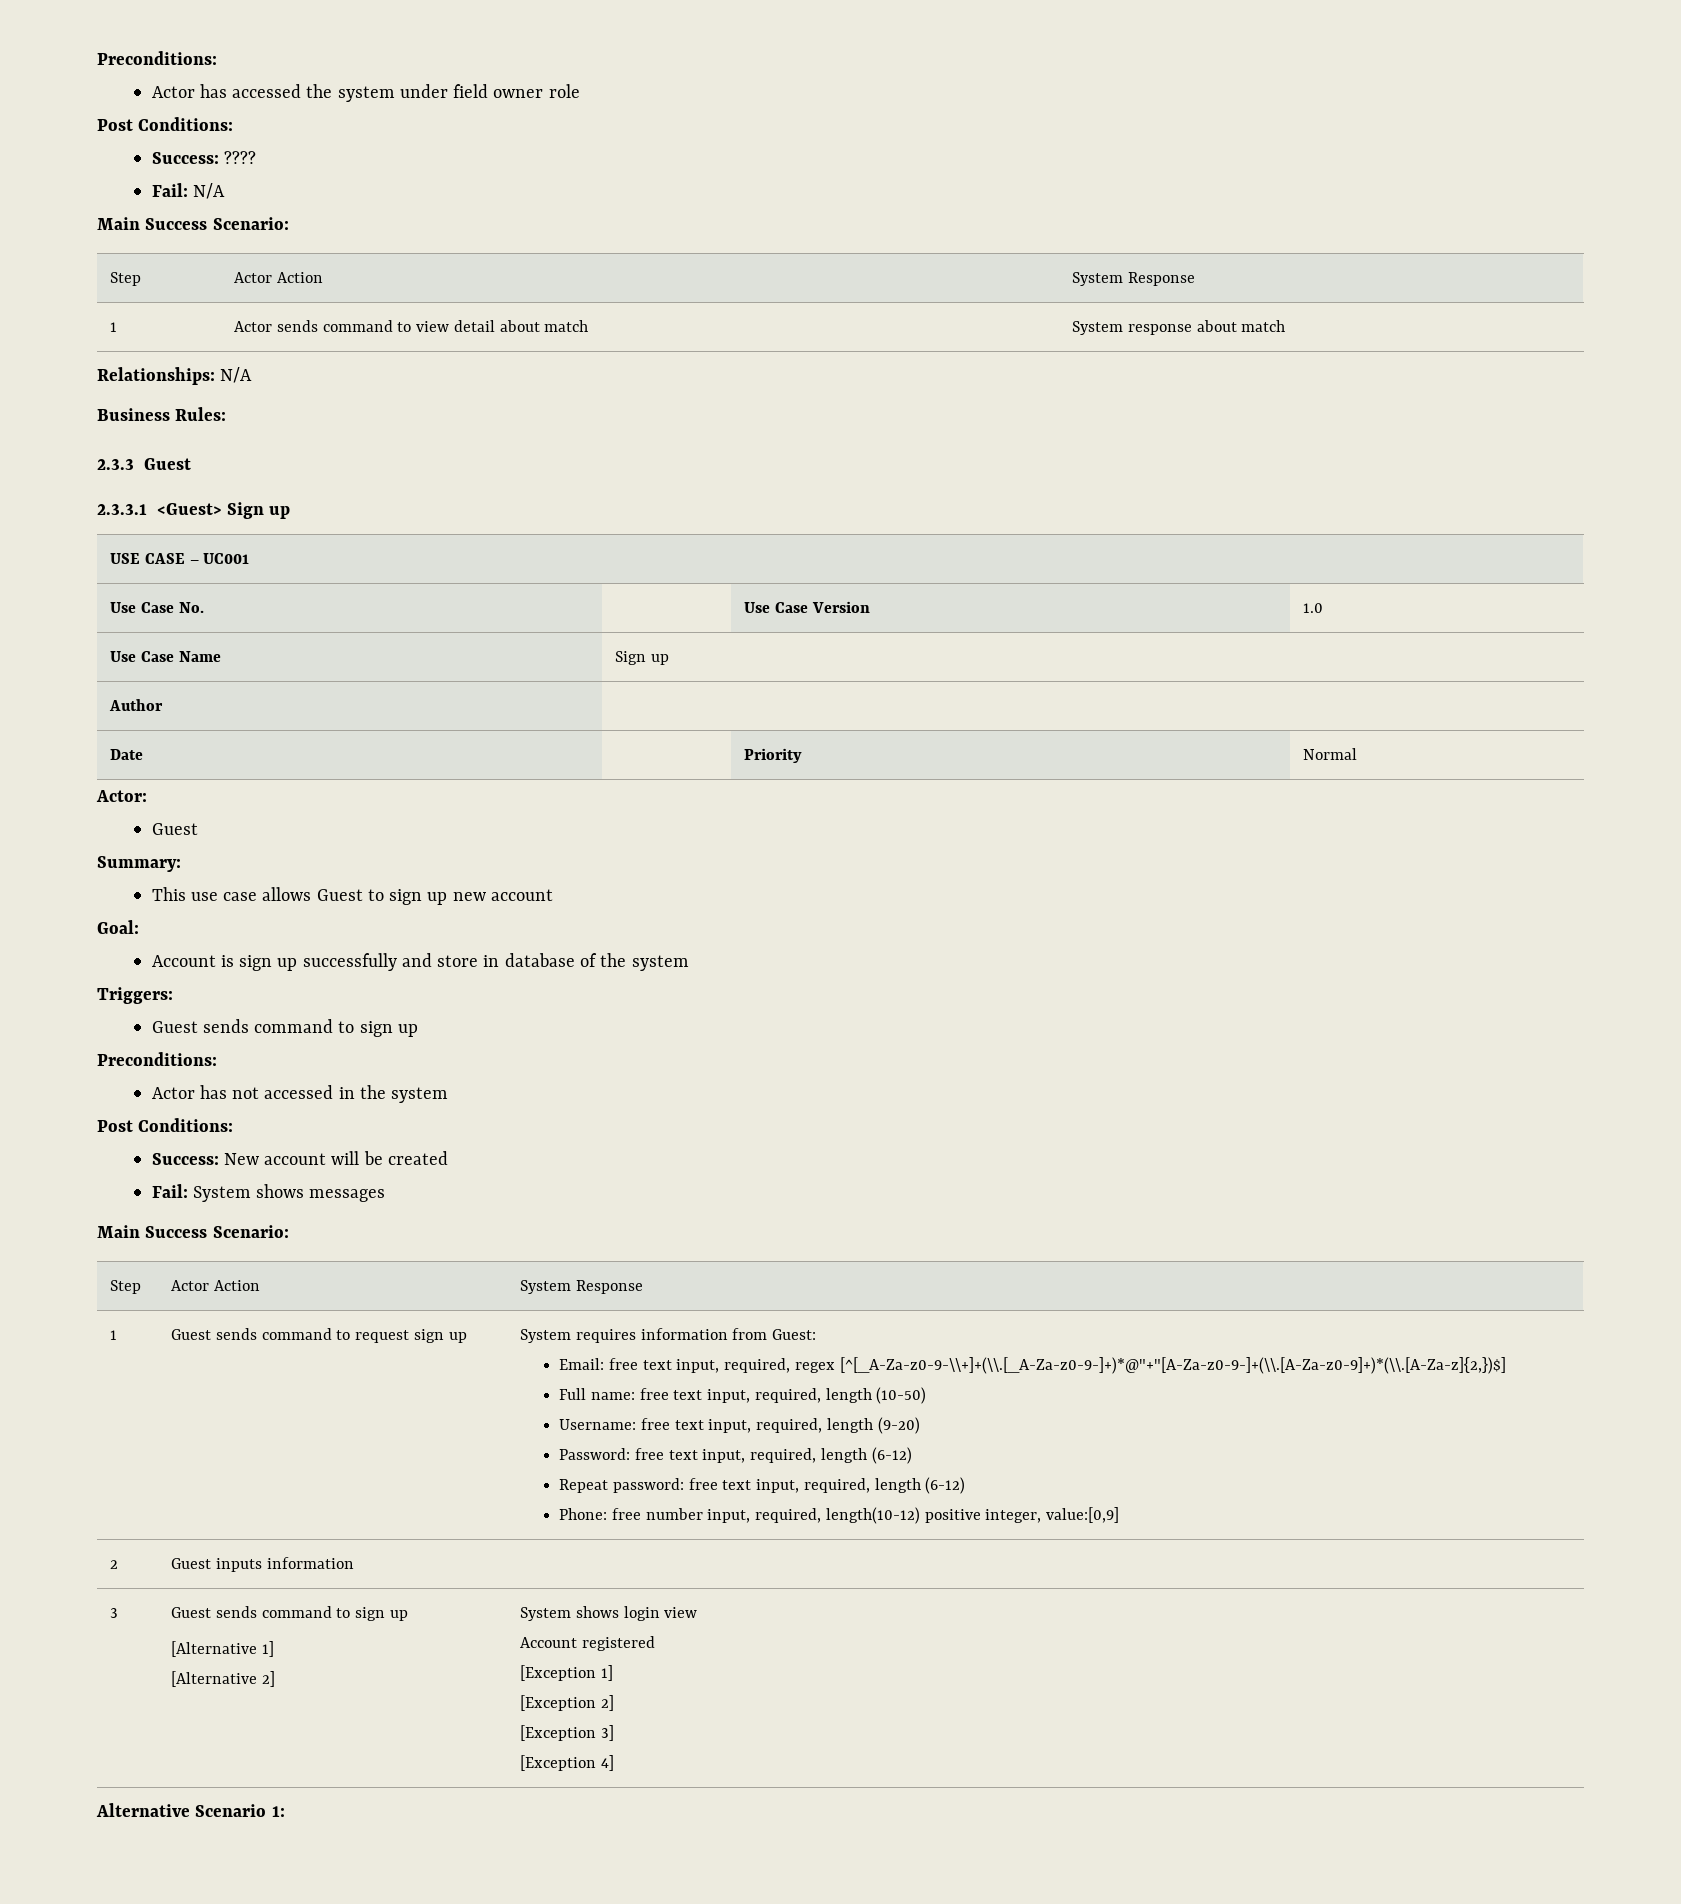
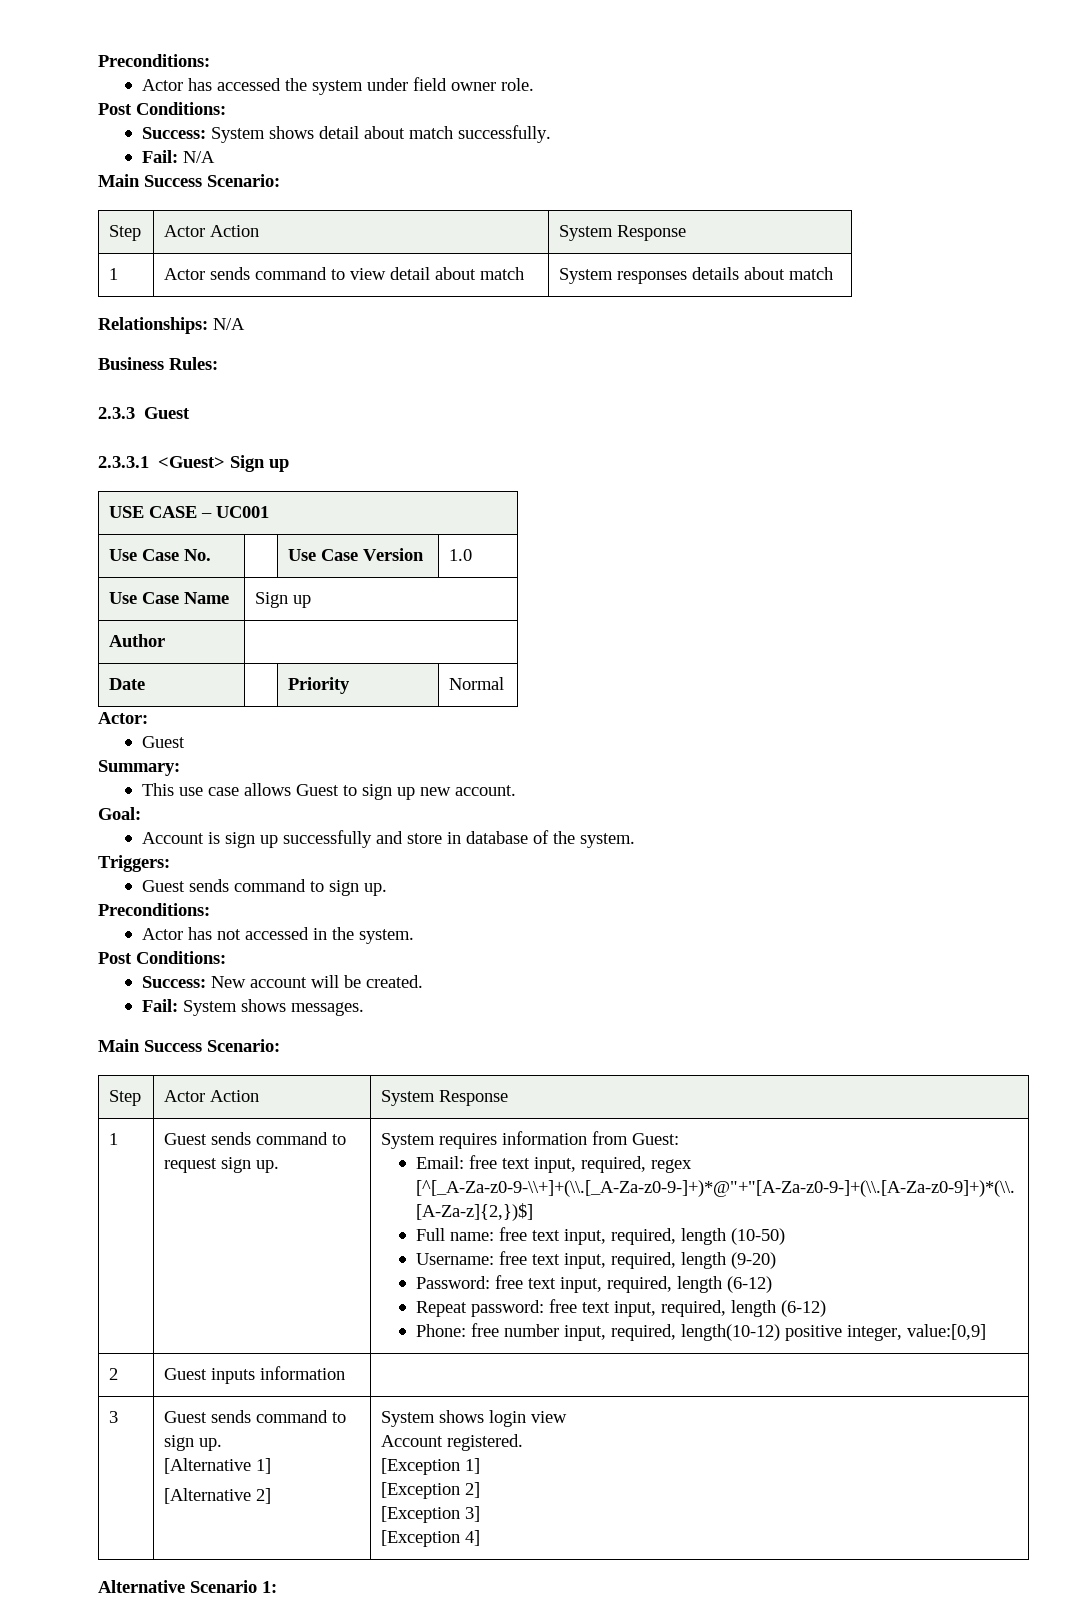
- Actor has accessed the system under field owner role
+ Actor has accessed the system under field owner role.
  Post Conditions:
- Success: ????
+ Success: System shows detail about match successfully.
- 1 | Actor sends command to view detail about match | System response about match
+ 1 | Actor sends command to view detail about match | System responses details about match
- This use case allows Guest to sign up new account
+ This use case allows Guest to sign up new account.
- Account is sign up successfully and store in database of the system
+ Account is sign up successfully and store in database of the system.
  Triggers:
- Guest sends command to sign up
+ Guest sends command to sign up.
- Actor has not accessed in the system
+ Actor has not accessed in the system.
- Success: New account will be created
+ Success: New account will be created.
- Fail: System shows messages
+ Fail: System shows messages.
- Guest sends command to request sign up
+ Guest sends command to request sign up.
- 3 | Guest sends command to sign up
+ 3 | Guest sends command to sign up.
  [Alternative 1]
  [Alternative 2] | System shows login view
- Account registered
+ Account registered.

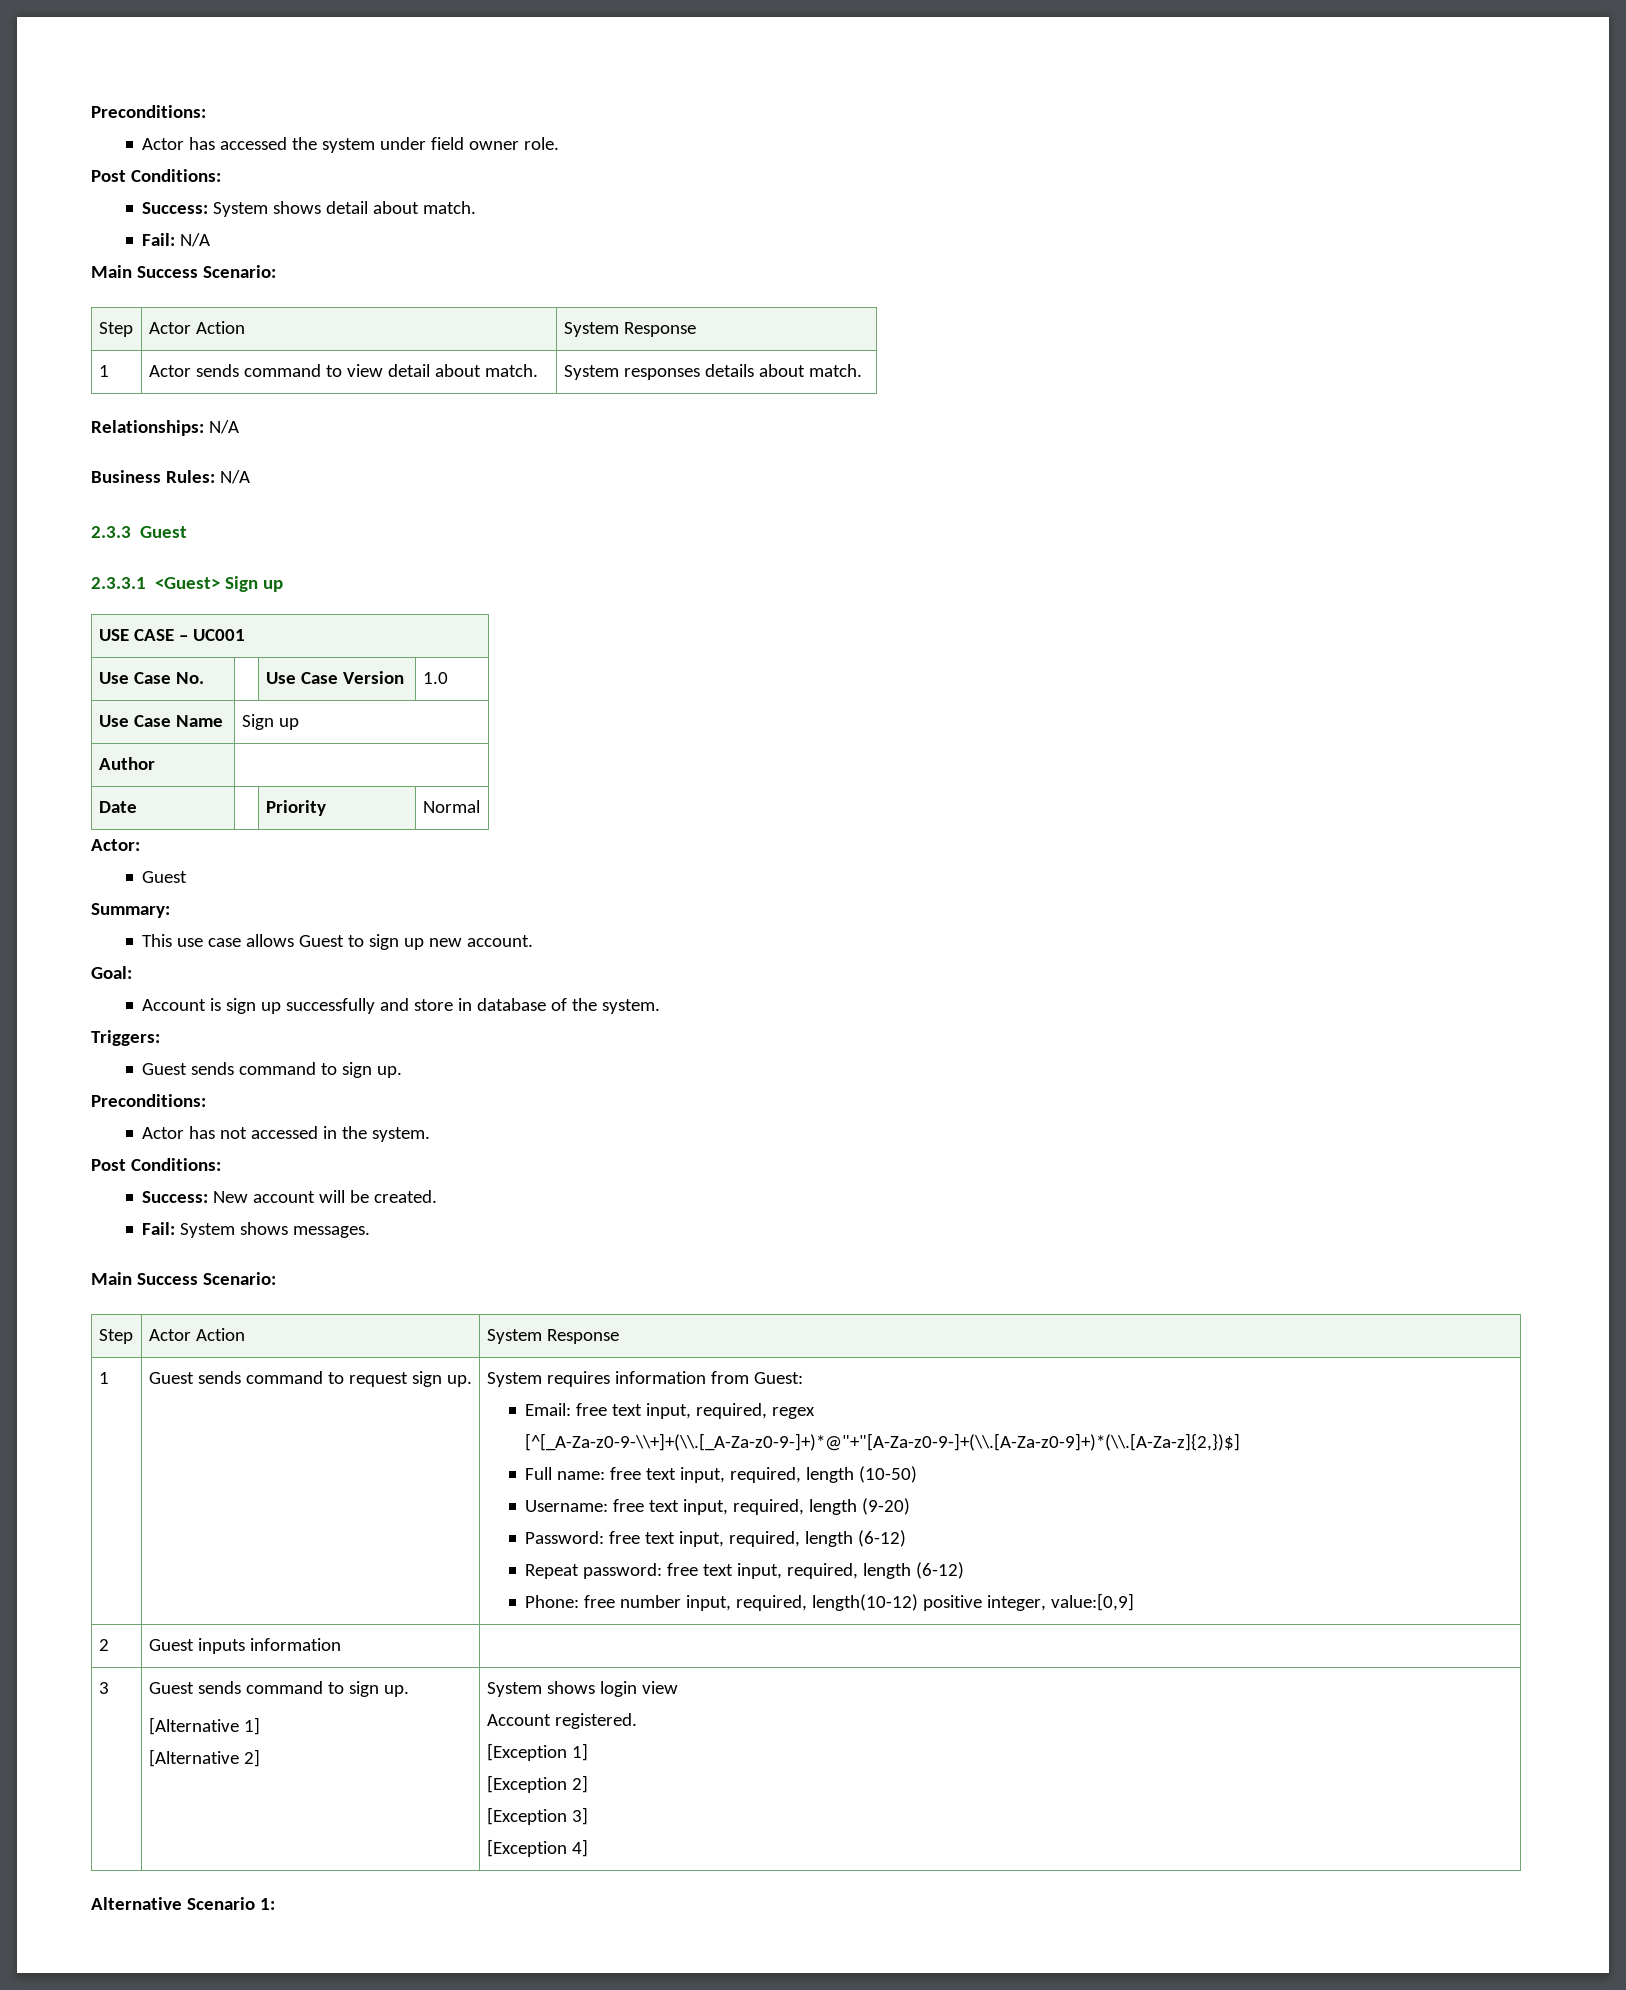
- Success: System shows detail about match successfully.
+ Success: System shows detail about match.
- 1 | Actor sends command to view detail about match | System responses details about match
+ 1 | Actor sends command to view detail about match. | System responses details about match.
- Business Rules:
+ Business Rules: N/A

